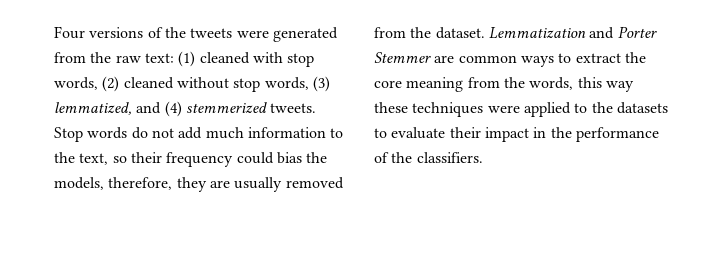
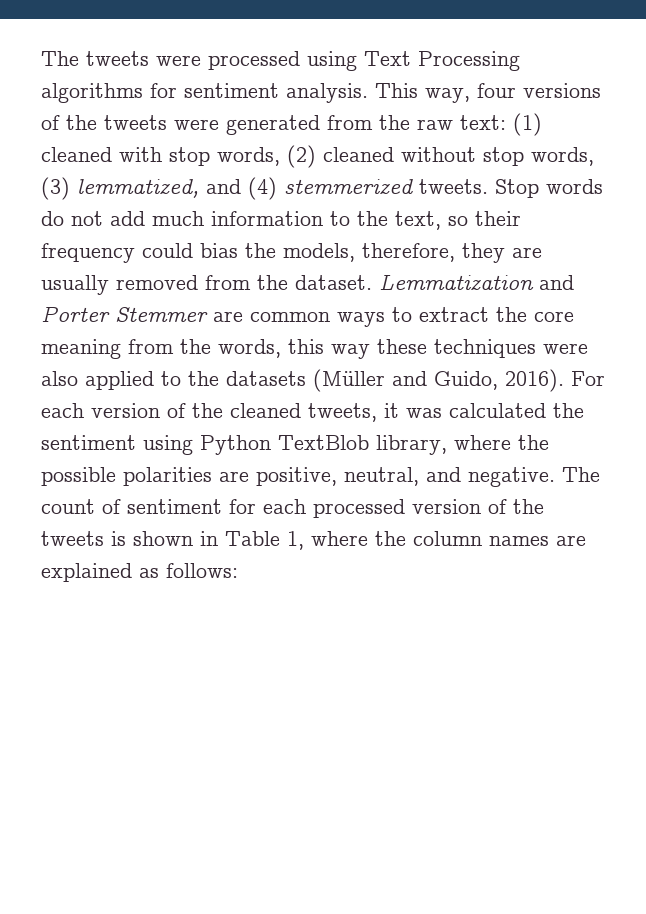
- Four versions of the tweets were generated from the raw text: (1) cleaned with stop words, (2) cleaned without stop words, (3) lemmatized, and (4) stemmerized tweets.
+ The tweets were processed using Text Processing algorithms for sentiment analysis. This way, four versions of the tweets were generated from the raw text: (1) cleaned with stop words, (2) cleaned without stop words, (3) lemmatized, and (4) stemmerized tweets.
- Lemmatization and Porter Stemmer are common ways to extract the core meaning from the words, this way these techniques were applied to the datasets to evaluate their impact in the performance of the classifiers.
+ Lemmatization and Porter Stemmer are common ways to extract the core meaning from the words, this way these techniques were also applied to the datasets (Müller and Guido, 2016). For each version of the cleaned tweets, it was calculated the sentiment using Python TextBlob library, where the possible polarities are positive, neutral, and negative. The count of sentiment for each processed version of the tweets is shown in Table 1, where the column names are explained as follows:

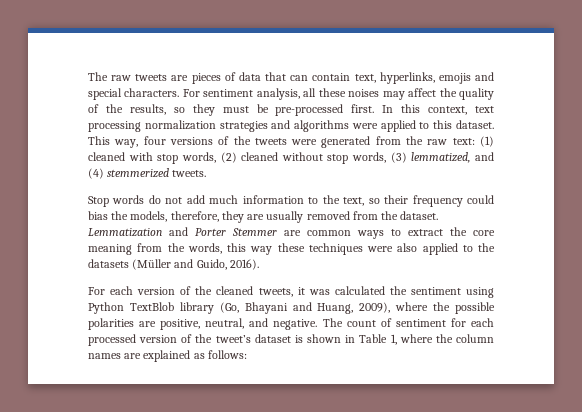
- The tweets were processed using Text Processing algorithms for sentiment analysis.
+ The raw tweets are pieces of data that can contain text, hyperlinks, emojis and special characters. For sentiment analysis, all these noises may affect the quality of the results, so they must be pre-processed first. In this context, text processing normalization strategies and algorithms were applied to this dataset.
- This way, four versions of the tweets were generated from the raw text: (1) cleaned with stop words, (2) cleaned without stop words, (3) lemmatized, and (4) stemmerized tweets. Stop words do not add much information to the text, so their frequency could bias the models, therefore, they are usually removed from the dataset.
+ This way, four versions of the tweets were generated from the raw text: (1) cleaned with stop words, (2) cleaned without stop words, (3) lemmatized, and (4) stemmerized tweets.
+ Stop words do not add much information to the text, so their frequency could bias the models, therefore, they are usually removed from the dataset.
- Lemmatization and Porter Stemmer are common ways to extract the core meaning from the words, this way these techniques were also applied to the datasets (Müller and Guido, 2016). For each version of the cleaned tweets, it was calculated the sentiment using Python TextBlob library, where the possible polarities are positive, neutral, and negative.
+ Lemmatization and Porter Stemmer are common ways to extract the core meaning from the words, this way these techniques were also applied to the datasets (Müller and Guido, 2016).
+ For each version of the cleaned tweets, it was calculated the sentiment using Python TextBlob library (Go, Bhayani and Huang, 2009), where the possible polarities are positive, neutral, and negative.
- The count of sentiment for each processed version of the tweets is shown in Table 1, where the column names are explained as follows:
+ The count of sentiment for each processed version of the tweet’s dataset is shown in Table 1, where the column names are explained as follows:

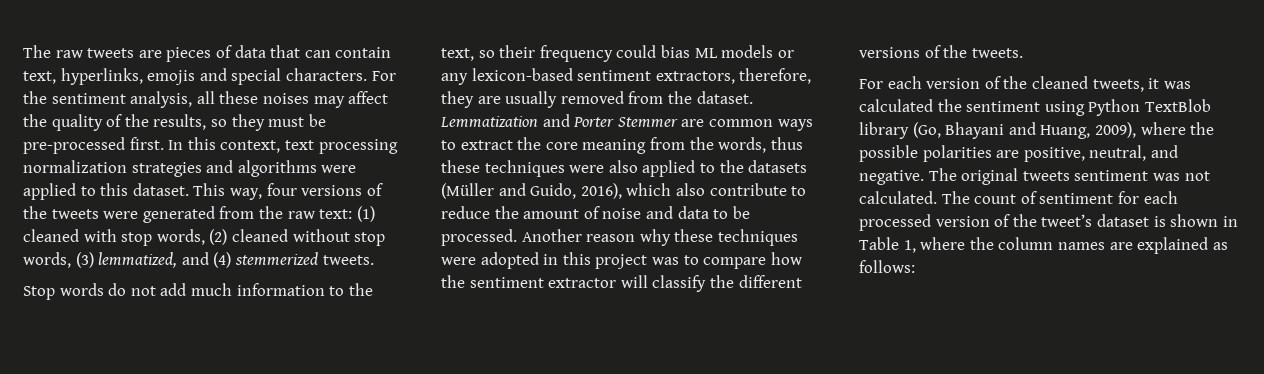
- For sentiment analysis, all these noises may affect the quality of the results, so they must be pre-processed first.
+ For the sentiment analysis, all these noises may affect the quality of the results, so they must be pre-processed first.
- Stop words do not add much information to the text, so their frequency could bias the models, therefore, they are usually removed from the dataset.
+ Stop words do not add much information to the text, so their frequency could bias ML models or any lexicon-based sentiment extractors, therefore, they are usually removed from the dataset.
- Lemmatization and Porter Stemmer are common ways to extract the core meaning from the words, this way these techniques were also applied to the datasets (Müller and Guido, 2016).
+ Lemmatization and Porter Stemmer are common ways to extract the core meaning from the words, thus these techniques were also applied to the datasets (Müller and Guido, 2016), which also contribute to reduce the amount of noise and data to be processed. Another reason why these techniques were adopted in this project was to compare how the sentiment extractor will classify the different versions of the tweets.
- The count of sentiment for each processed version of the tweet’s dataset is shown in Table 1, where the column names are explained as follows:
+ The original tweets sentiment was not calculated. The count of sentiment for each processed version of the tweet’s dataset is shown in Table 1, where the column names are explained as follows:

